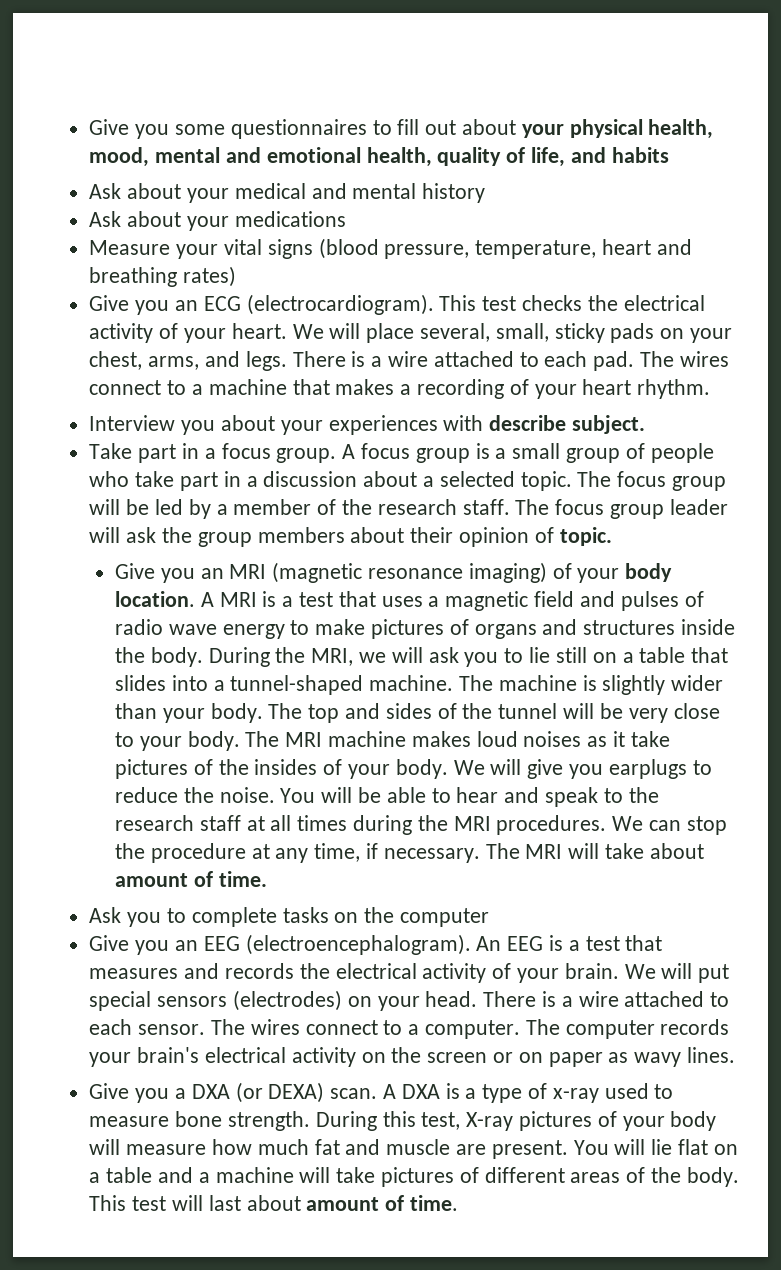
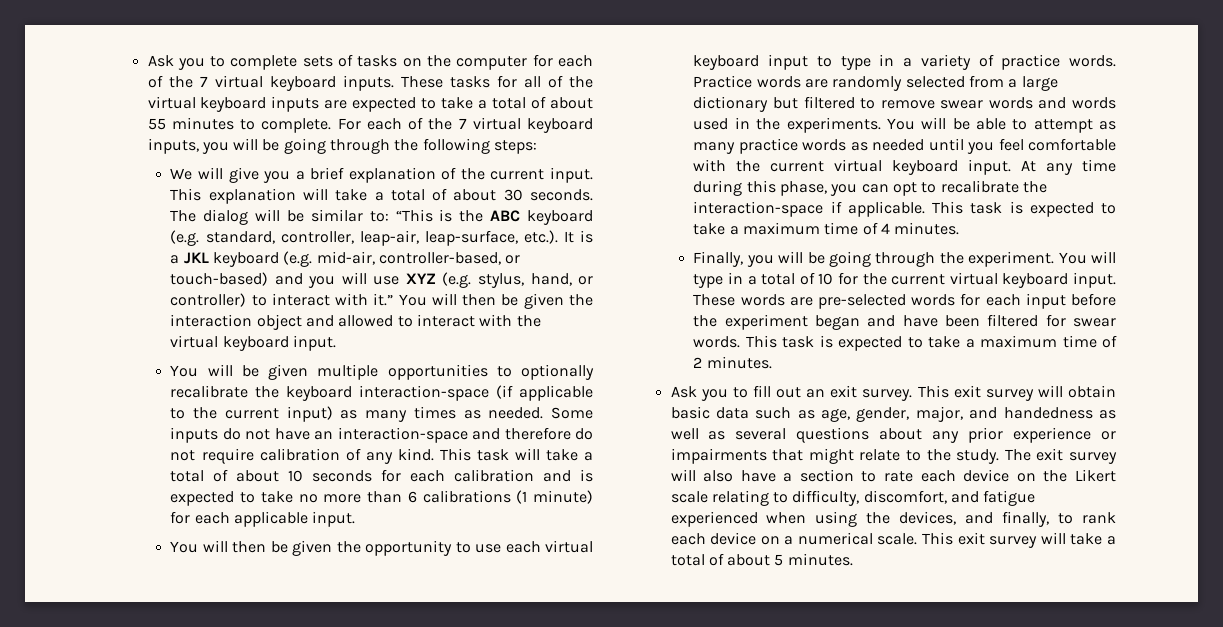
- Give you some questionnaires to fill out about your physical health, mood, mental and emotional health, quality of life, and habits
- Ask about your medical and mental history
- Ask about your medications
- Measure your vital signs (blood pressure, temperature, heart and breathing rates)
- Give you an ECG (electrocardiogram). This test checks the electrical activity of your heart. We will place several, small, sticky pads on your chest, arms, and legs. There is a wire attached to each pad. The wires connect to a machine that makes a recording of your heart rhythm.
- Interview you about your experiences with describe subject.
- Take part in a focus group. A focus group is a small group of people who take part in a discussion about a selected topic. The focus group will be led by a member of the research staff. The focus group leader will ask the group members about their opinion of topic.
- Give you an MRI (magnetic resonance imaging) of your body location. A MRI is a test that uses a magnetic field and pulses of radio wave energy to make pictures of organs and structures inside the body. During the MRI, we will ask you to lie still on a table that slides into a tunnel-shaped machine. The machine is slightly wider than your body. The top and sides of the tunnel will be very close to your body. The MRI machine makes loud noises as it take pictures of the insides of your body. We will give you earplugs to reduce the noise.
+ Ask you to complete sets of tasks on the computer for each of the 7 virtual keyboard inputs. These tasks for all of the virtual keyboard inputs are expected to take a total of about 55 minutes to complete. For each of the 7 virtual keyboard inputs, you will be going through the following steps:
+ We will give you a brief explanation of the current input. This explanation will take a total of about 30 seconds. The dialog will be similar to: “This is the ABC keyboard (e.g. standard, controller, leap-air, leap-surface, etc.). It is a JKL keyboard (e.g. mid-air, controller-based, or touch-based) and you will use XYZ (e.g. stylus, hand, or controller) to interact with it.” You will then be given the interaction object and allowed to interact with the virtual keyboard input.
+ You will be given multiple opportunities to optionally recalibrate the keyboard interaction-space (if applicable to the current input) as many times as needed. Some inputs do not have an interaction-space and therefore do not require calibration of any kind. This task will take a total of about 10 seconds for each calibration and is expected to take no more than 6 calibrations (1 minute) for each applicable input.
+ You will then be given the opportunity to use each virtual keyboard input to type in a variety of practice words. Practice words are randomly selected from a large dictionary but filtered to remove swear words and words used in the experiments.
- You will be able to hear and speak to the research staff at all times during the MRI procedures. We can stop the procedure at any time, if necessary. The MRI will take about amount of time.
- Ask you to complete tasks on the computer
- Give you an EEG (electroencephalogram). An EEG is a test that measures and records the electrical activity of your brain. We will put special sensors (electrodes) on your head. There is a wire attached to each sensor. The wires connect to a computer. The computer records your brain's electrical activity on the screen or on paper as wavy lines.
- Give you a DXA (or DEXA) scan. A DXA is a type of x-ray used to measure bone strength. During this test, X-ray pictures of your body will measure how much fat and muscle are present. You will lie flat on a table and a machine will take pictures of different areas of the body. This test will last about amount of time.
+ You will be able to attempt as many practice words as needed until you feel comfortable with the current virtual keyboard input. At any time during this phase, you can opt to recalibrate the interaction-space if applicable. This task is expected to take a maximum time of 4 minutes.
+ Finally, you will be going through the experiment. You will type in a total of 10 for the current virtual keyboard input. These words are pre-selected words for each input before the experiment began and have been filtered for swear words. This task is expected to take a maximum time of 2 minutes.
+ Ask you to fill out an exit survey. This exit survey will obtain basic data such as age, gender, major, and handedness as well as several questions about any prior experience or impairments that might relate to the study. The exit survey will also have a section to rate each device on the Likert scale relating to difficulty, discomfort, and fatigue experienced when using the devices, and finally, to rank each device on a numerical scale. This exit survey will take a total of about 5 minutes.

